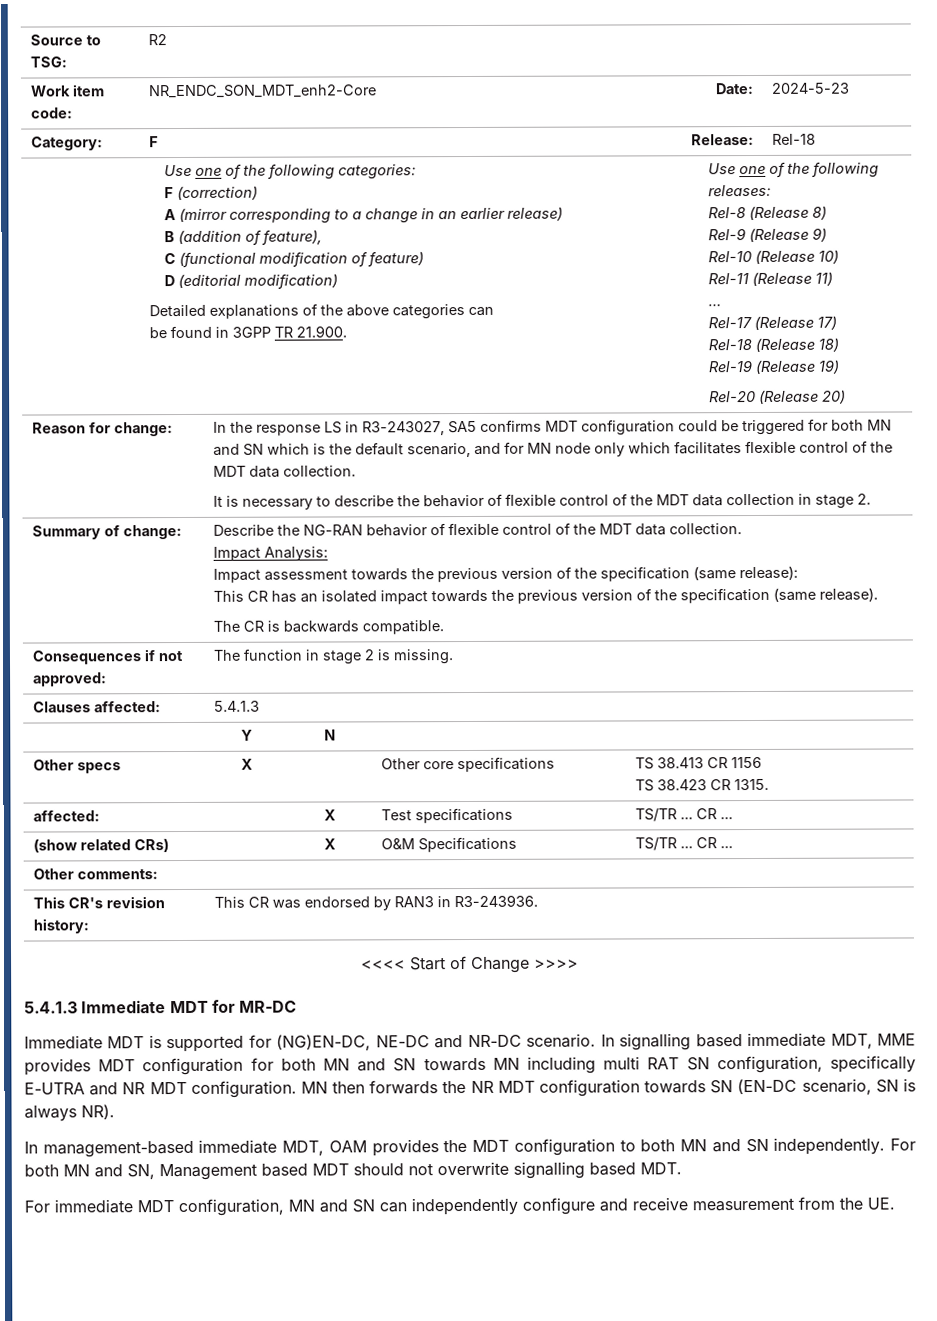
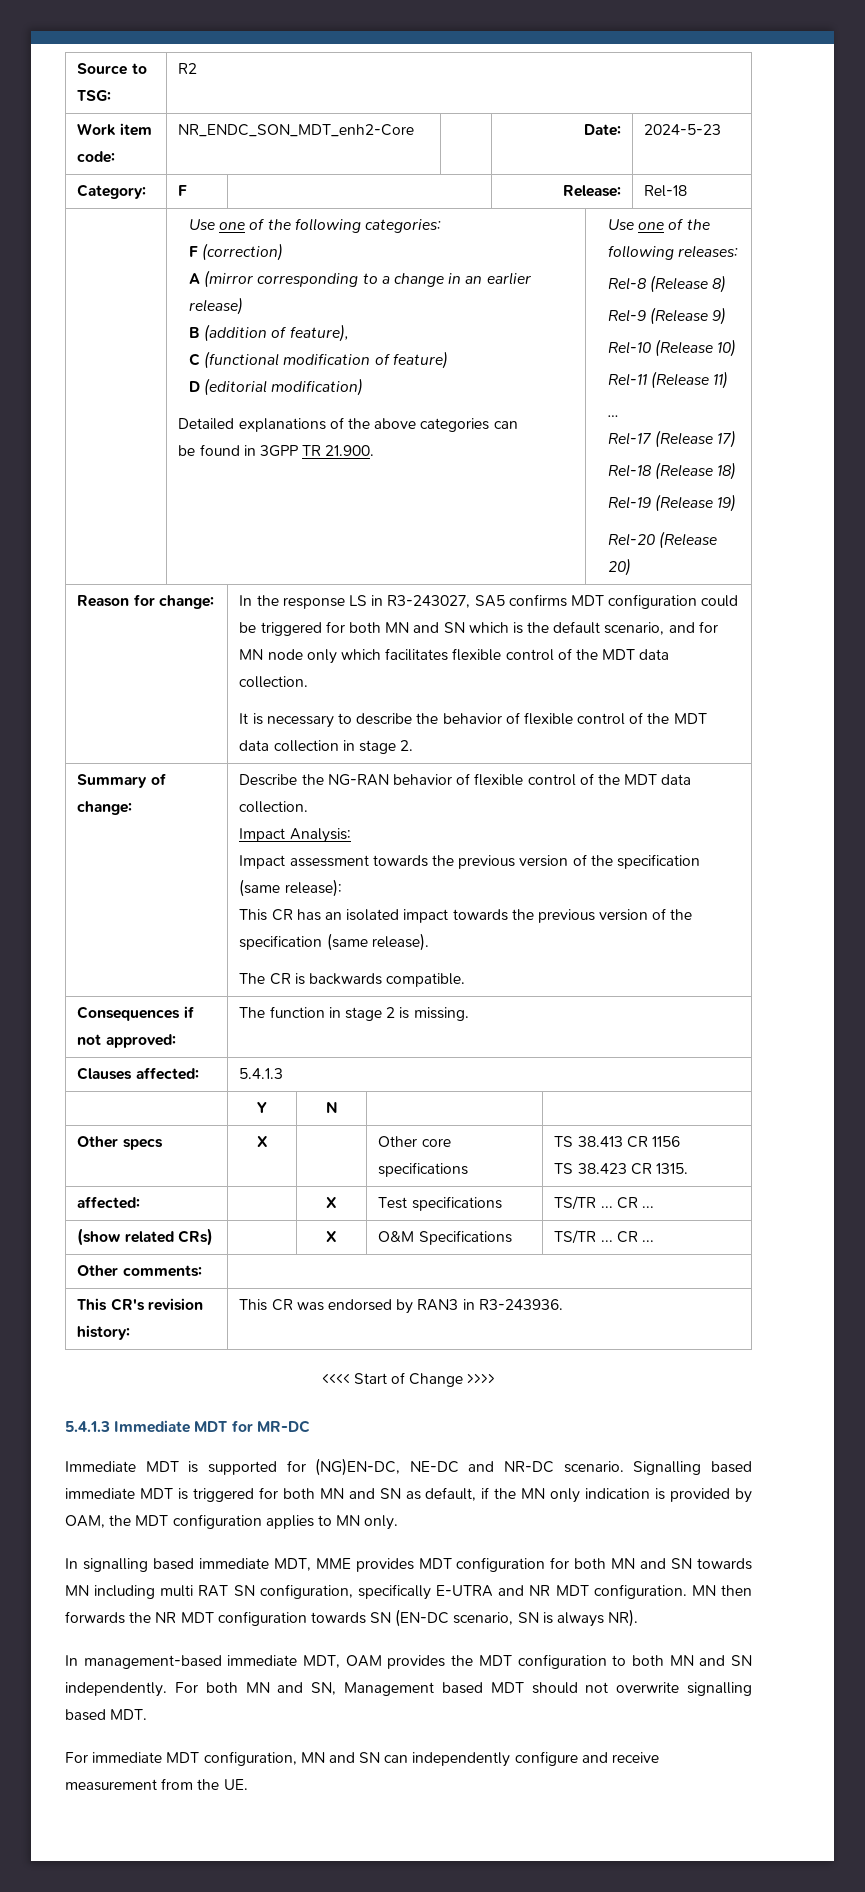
- Immediate MDT is supported for (NG)EN-DC, NE-DC and NR-DC scenario. In signalling based immediate MDT, MME provides MDT configuration for both MN and SN towards MN including multi RAT SN configuration, specifically E-UTRA and NR MDT configuration.
+ Immediate MDT is supported for (NG)EN-DC, NE-DC and NR-DC scenario. Signalling based immediate MDT is triggered for both MN and SN as default, if the MN only indication is provided by OAM, the MDT configuration applies to MN only.
+ In signalling based immediate MDT, MME provides MDT configuration for both MN and SN towards MN including multi RAT SN configuration, specifically E-UTRA and NR MDT configuration.

